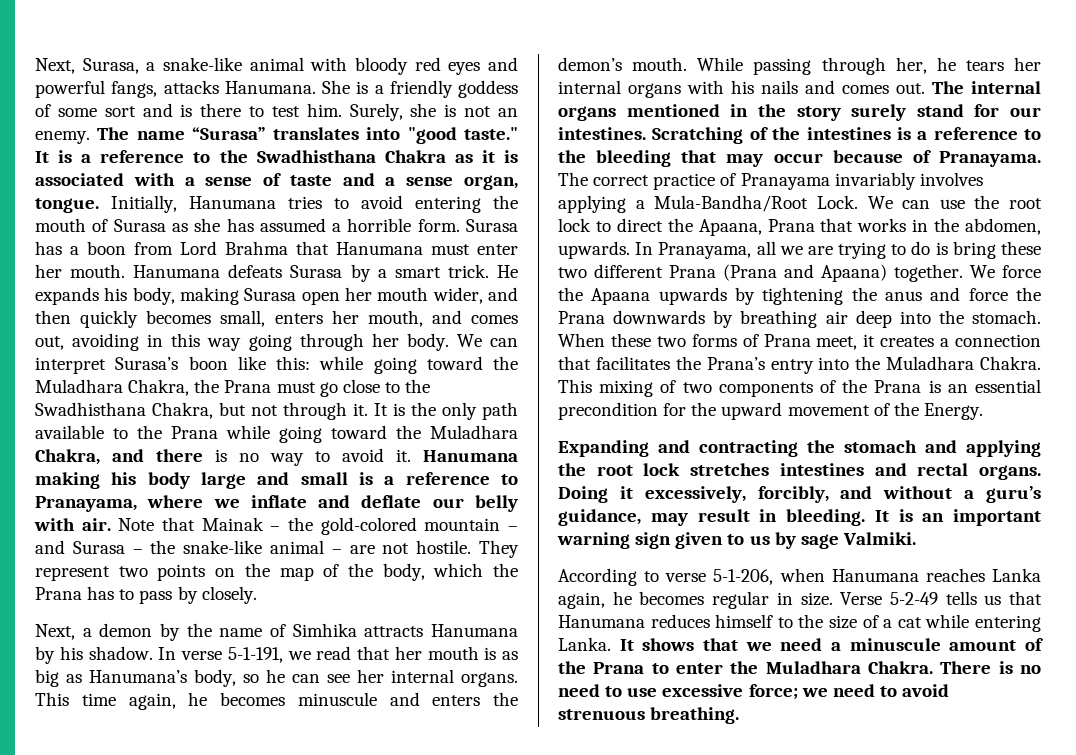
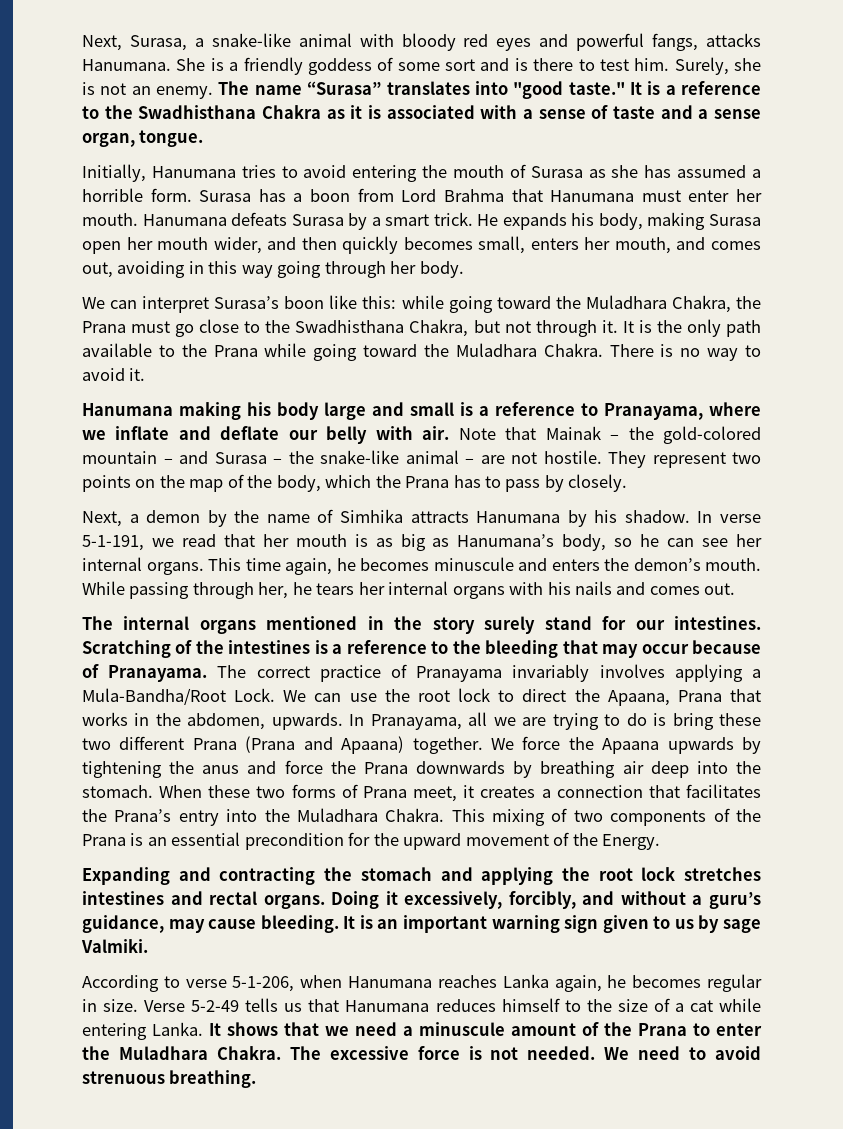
- It is a reference to the Swadhisthana Chakra as it is associated with a sense of taste and a sense organ, tongue. Initially, Hanumana tries to avoid entering the mouth of Surasa as she has assumed a horrible form.
+ It is a reference to the Swadhisthana Chakra as it is associated with a sense of taste and a sense organ, tongue.
+ Initially, Hanumana tries to avoid entering the mouth of Surasa as she has assumed a horrible form.
- He expands his body, making Surasa open her mouth wider, and then quickly becomes small, enters her mouth, and comes out, avoiding in this way going through her body. We can interpret Surasa’s boon like this: while going toward the Muladhara Chakra, the Prana must go close to the Swadhisthana Chakra, but not through it.
+ He expands his body, making Surasa open her mouth wider, and then quickly becomes small, enters her mouth, and comes out, avoiding in this way going through her body.
+ We can interpret Surasa’s boon like this: while going toward the Muladhara Chakra, the Prana must go close to the Swadhisthana Chakra, but not through it.
- It is the only path available to the Prana while going toward the Muladhara Chakra, and there is no way to avoid it. Hanumana making his body large and small is a reference to Pranayama, where we inflate and deflate our belly with air.
+ It is the only path available to the Prana while going toward the Muladhara Chakra. There is no way to avoid it.
+ Hanumana making his body large and small is a reference to Pranayama, where we inflate and deflate our belly with air.
- While passing through her, he tears her internal organs with his nails and comes out. The internal organs mentioned in the story surely stand for our intestines.
+ While passing through her, he tears her internal organs with his nails and comes out.
+ The internal organs mentioned in the story surely stand for our intestines.
- Doing it excessively, forcibly, and without a guru’s guidance, may result in bleeding.
+ Doing it excessively, forcibly, and without a guru’s guidance, may cause bleeding.
- There is no need to use excessive force; we need to avoid strenuous breathing.
+ The excessive force is not needed. We need to avoid strenuous breathing.

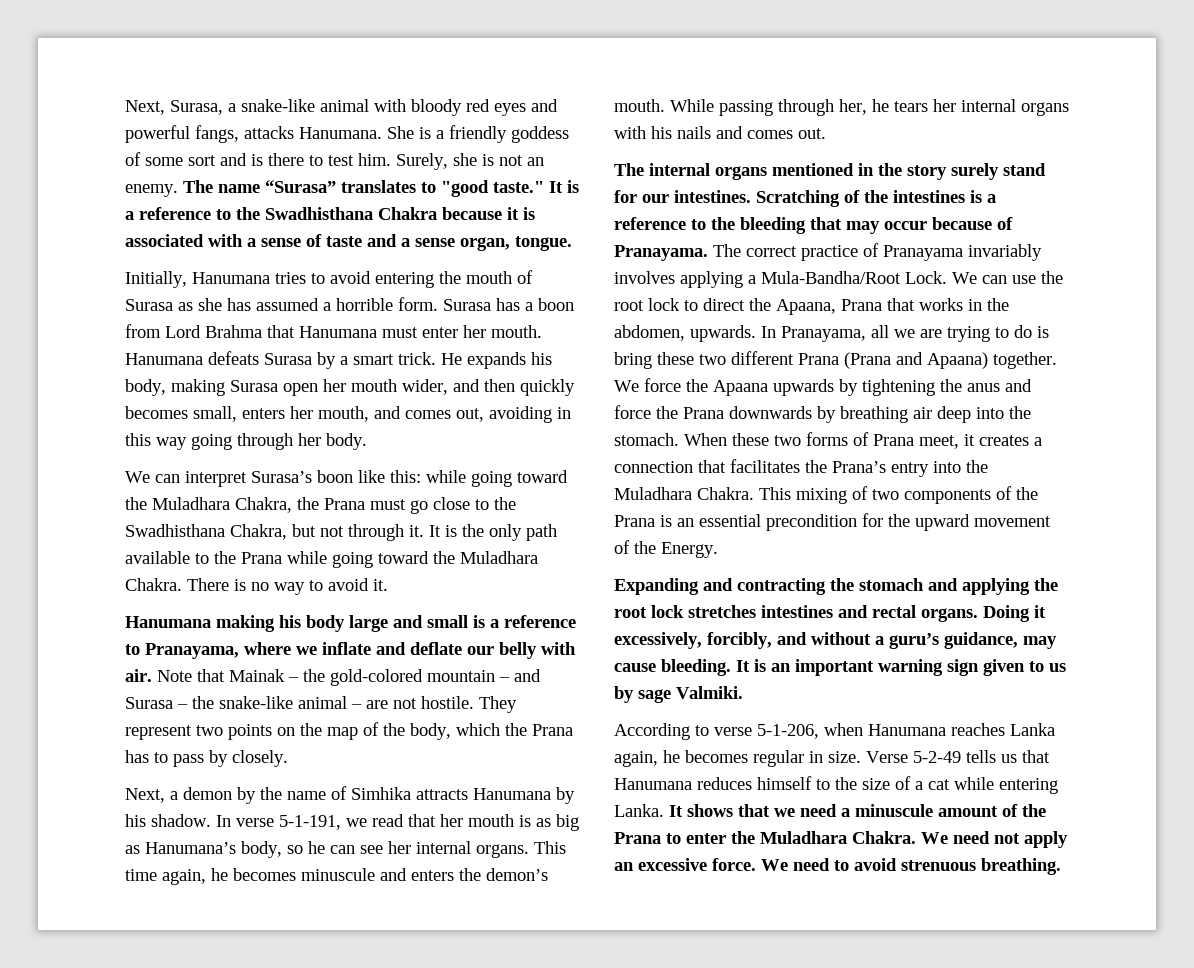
- The name “Surasa” translates into "good taste."
+ The name “Surasa” translates to "good taste."
- It is a reference to the Swadhisthana Chakra as it is associated with a sense of taste and a sense organ, tongue.
+ It is a reference to the Swadhisthana Chakra because it is associated with a sense of taste and a sense organ, tongue.
- The excessive force is not needed.
+ We need not apply an excessive force.

